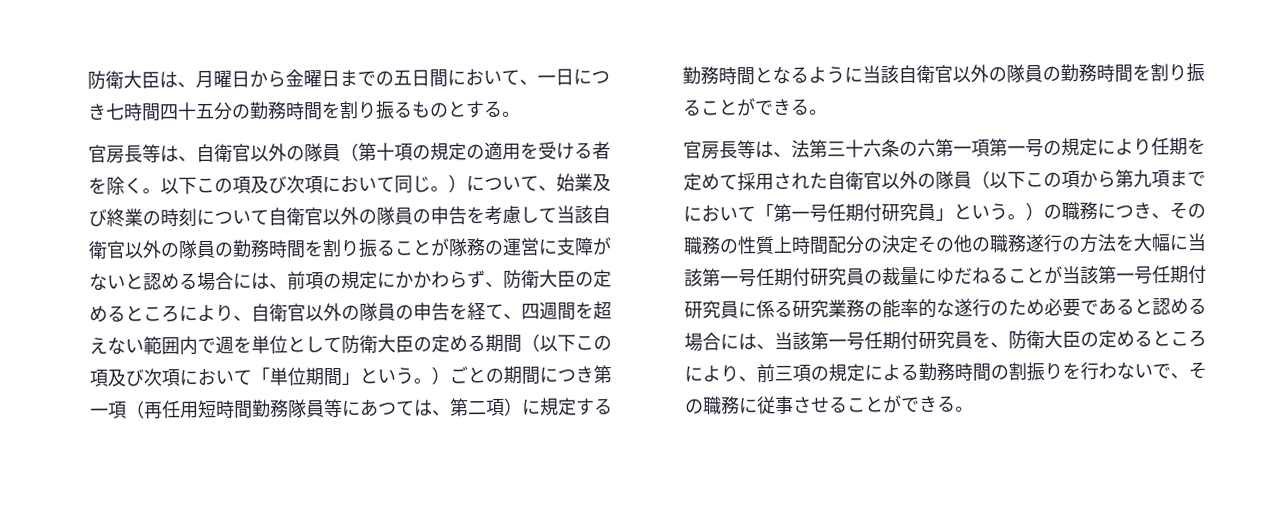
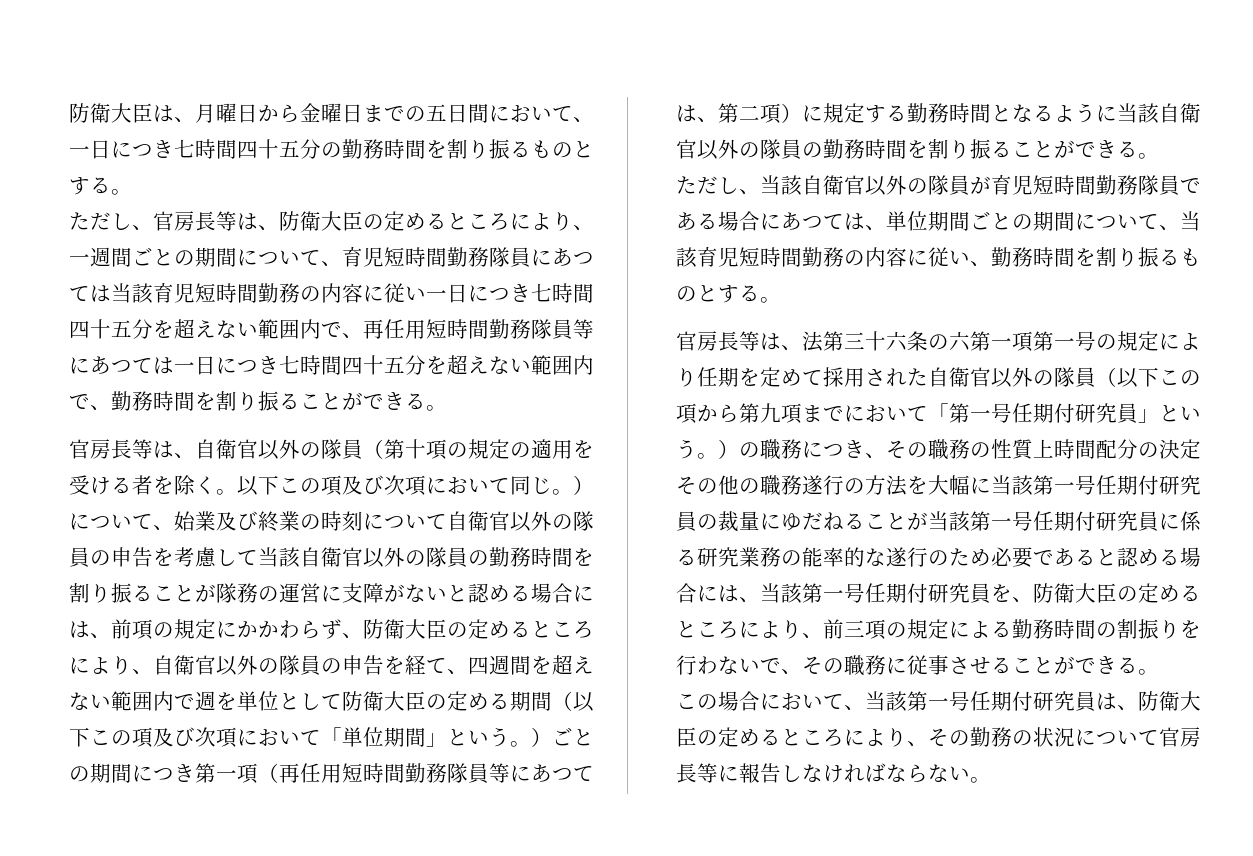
+ ただし、官房長等は、防衛大臣の定めるところにより、一週間ごとの期間について、育児短時間勤務隊員にあつては当該育児短時間勤務の内容に従い一日につき七時間四十五分を超えない範囲内で、再任用短時間勤務隊員等にあつては一日につき七時間四十五分を超えない範囲内で、勤務時間を割り振ることができる。
+ ただし、当該自衛官以外の隊員が育児短時間勤務隊員である場合にあつては、単位期間ごとの期間について、当該育児短時間勤務の内容に従い、勤務時間を割り振るものとする。
+ この場合において、当該第一号任期付研究員は、防衛大臣の定めるところにより、その勤務の状況について官房長等に報告しなければならない。

